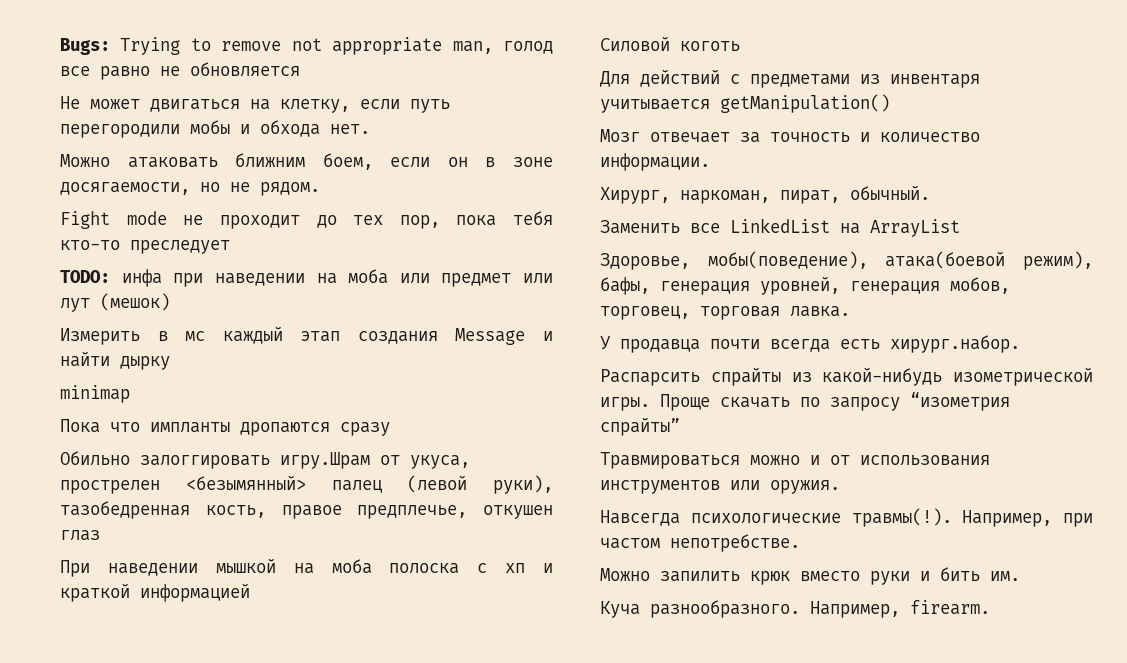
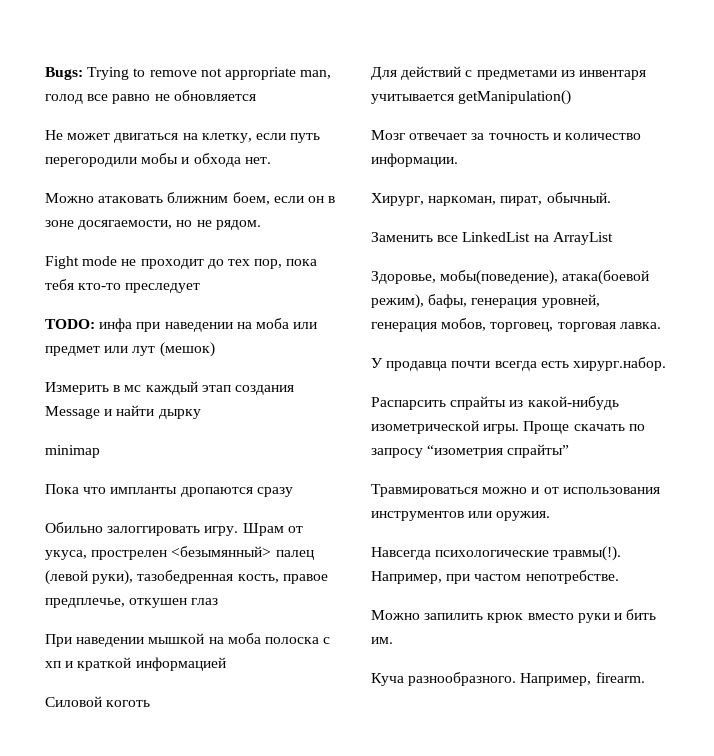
- Обильно залоггировать игру.Шрам от укуса, прострелен <безымянный> палец (левой руки), тазобедренная кость, правое предплечье, откушен глаз
+ Обильно залоггировать игру. Шрам от укуса, прострелен <безымянный> палец (левой руки), тазобедренная кость, правое предплечье, откушен глаз

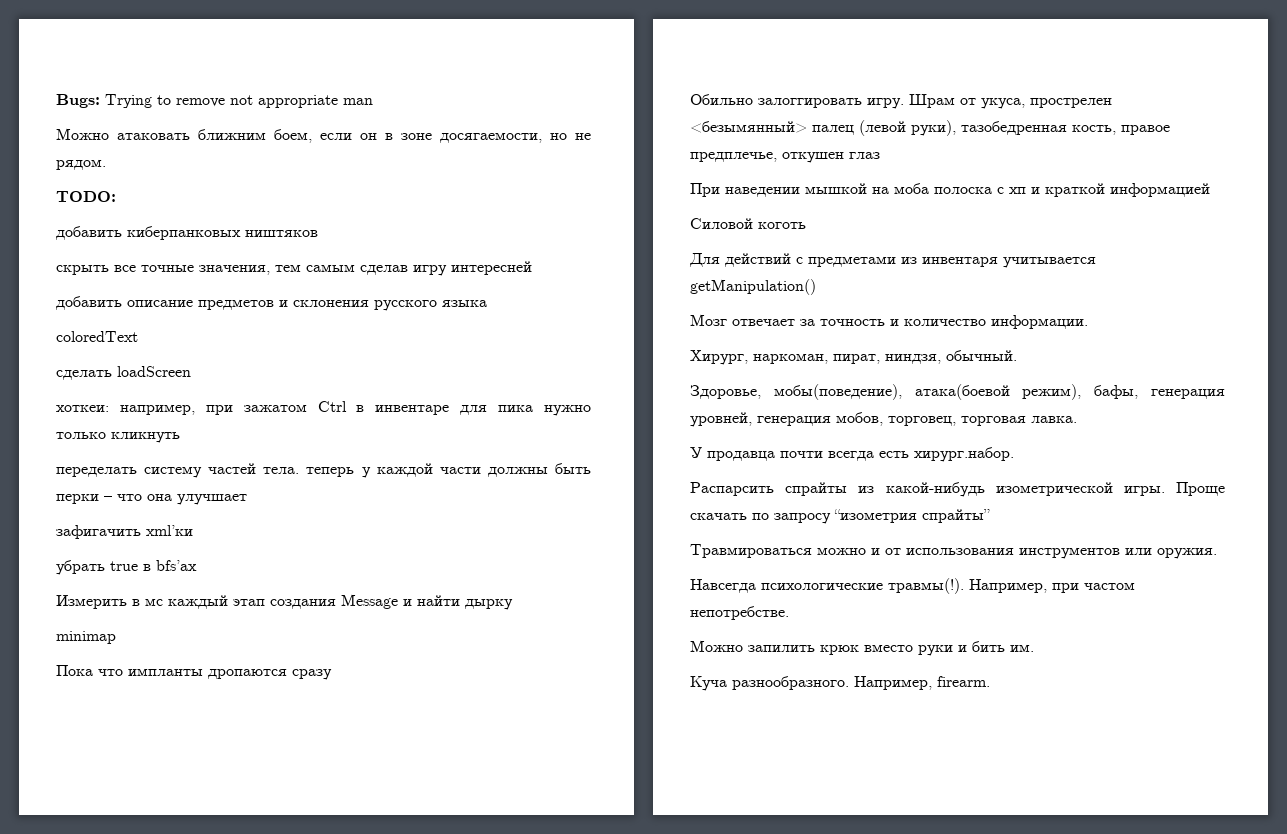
- Bugs: Trying to remove not appropriate man, голод все равно не обновляется
- Не может двигаться на клетку, если путь перегородили мобы и обхода нет.
+ Bugs: Trying to remove not appropriate man
- Fight mode не проходит до тех пор, пока тебя кто-то преследует
- TODO: инфа при наведении на моба или предмет или лут (мешок)
+ TODO:
+ добавить киберпанковых ништяков
+ скрыть все точные значения, тем самым сделав игру интересней
+ добавить описание предметов и склонения русского языка
+ coloredText
+ сделать loadScreen
+ хоткеи: например, при зажатом Ctrl в инвентаре для пика нужно только кликнуть
+ переделать систему частей тела. теперь у каждой части должны быть перки – что она улучшает
+ зафигачить xml’ки
+ убрать true в bfs’ах
- Хирург, наркоман, пират, обычный.
+ Хирург, наркоман, пират, ниндзя, обычный.
- Заменить все LinkedList на ArrayList

